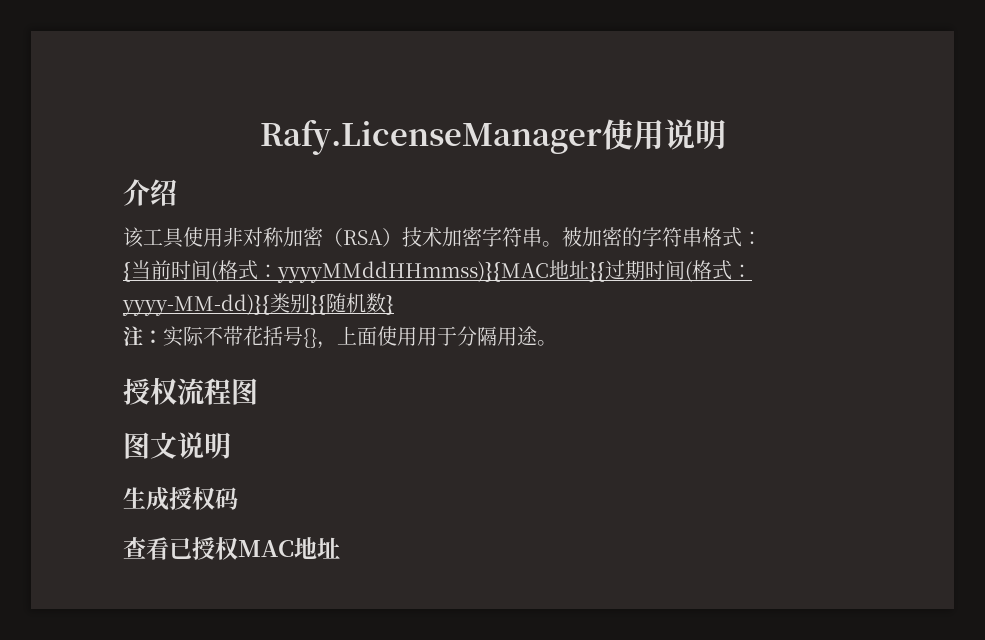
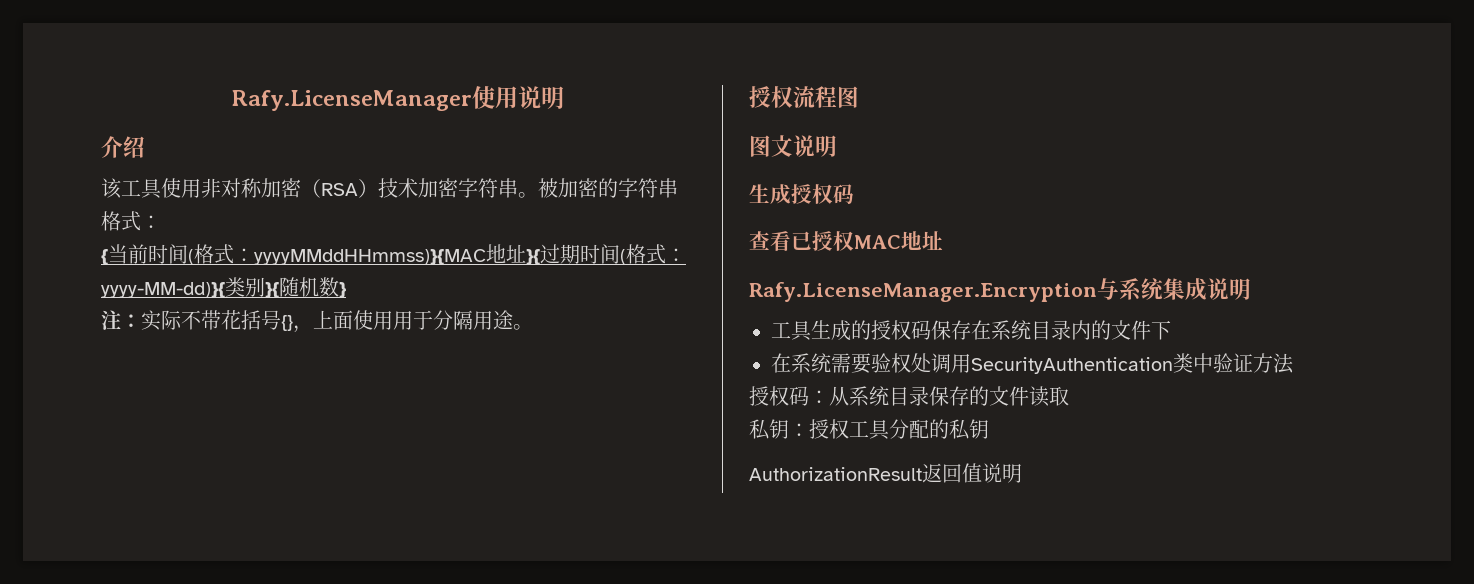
+ Rafy.LicenseManager.Encryption与系统集成说明
+ 工具生成的授权码保存在系统目录内的文件下
+ 在系统需要验权处调用SecurityAuthentication类中验证方法
+ 授权码：从系统目录保存的文件读取
+ 私钥：授权工具分配的私钥
+ AuthorizationResult返回值说明

